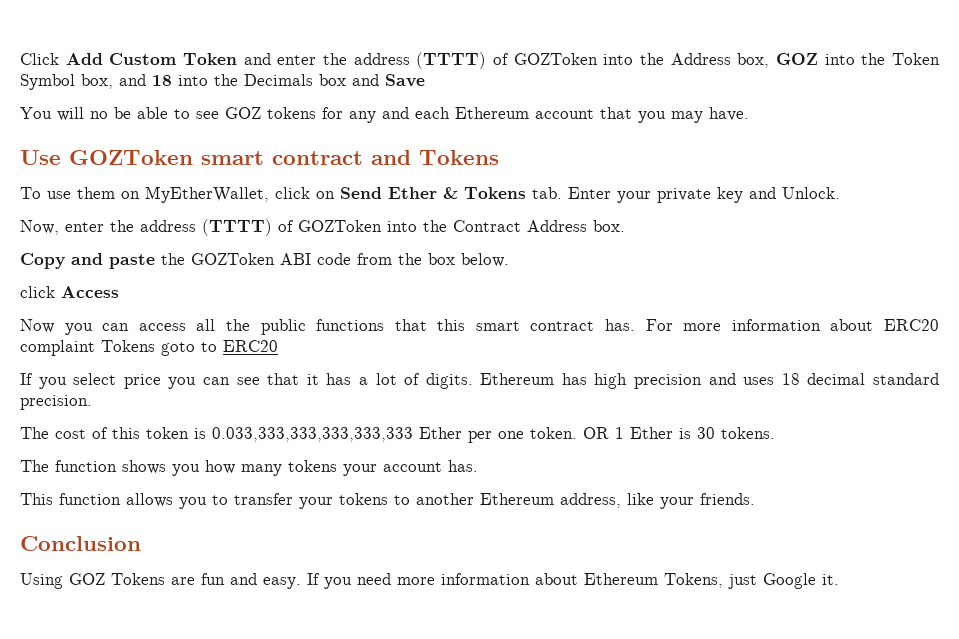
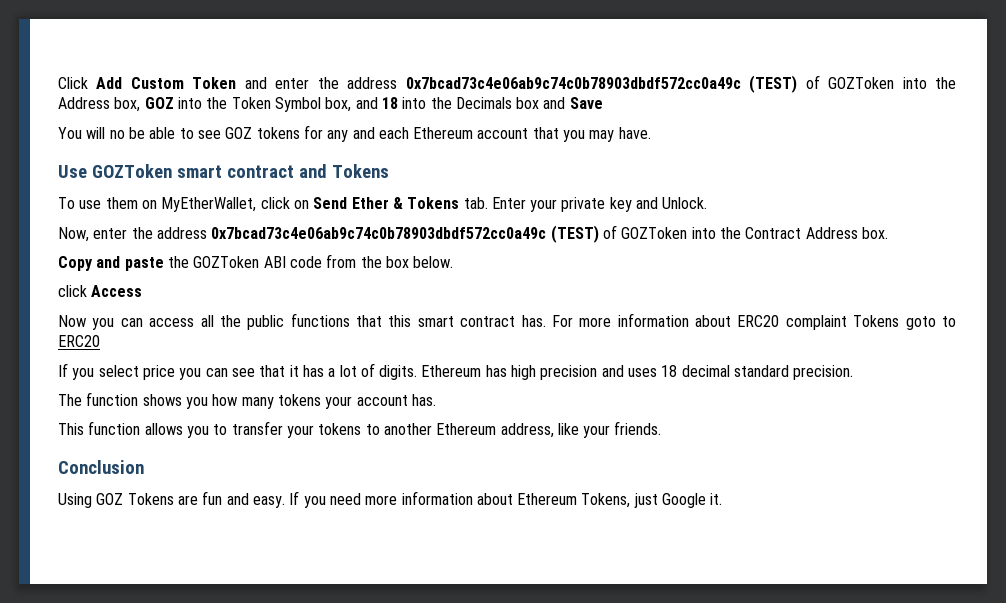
- Click Add Custom Token and enter the address (TTTT) of GOZToken into the Address box, GOZ into the Token Symbol box, and 18 into the Decimals box and Save
+ Click Add Custom Token and enter the address 0x7bcad73c4e06ab9c74c0b78903dbdf572cc0a49c (TEST) of GOZToken into the Address box, GOZ into the Token Symbol box, and 18 into the Decimals box and Save
- Now, enter the address (TTTT) of GOZToken into the Contract Address box.
+ Now, enter the address 0x7bcad73c4e06ab9c74c0b78903dbdf572cc0a49c (TEST) of GOZToken into the Contract Address box.
- The cost of this token is 0.033,333,333,333,333,333 Ether per one token. OR 1 Ether is 30 tokens.

